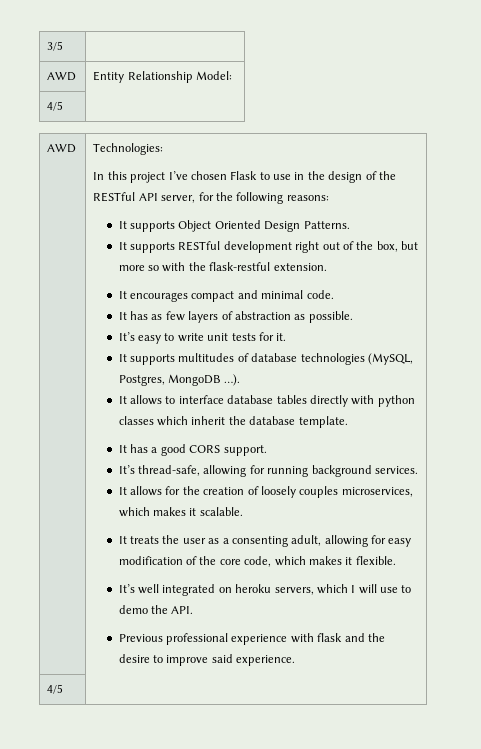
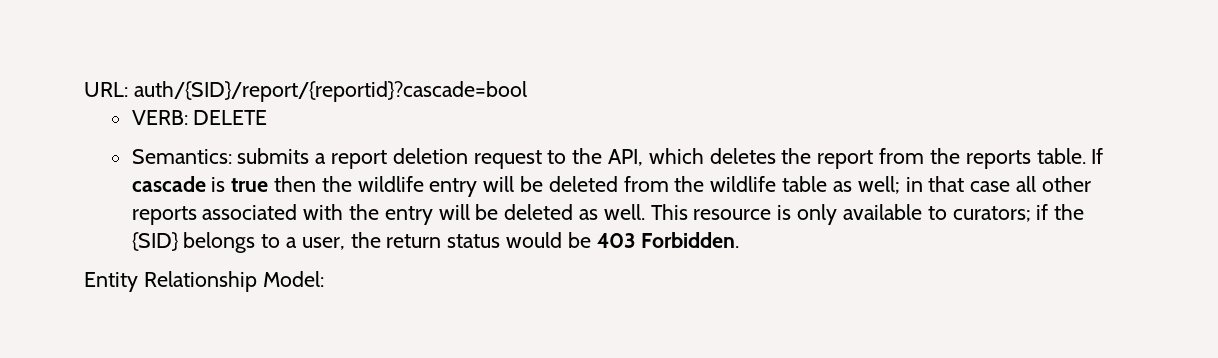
- 3/5 |
- AWD | Entity Relationship Model:
- 4/5 |
- AWD | Technologies:
- In this project I’ve chosen Flask to use in the design of the RESTful API server, for the following reasons:
- It supports Object Oriented Design Patterns.
- It supports RESTful development right out of the box, but more so with the flask-restful extension.
- It encourages compact and minimal code.
- It has as few layers of abstraction as possible.
- It’s easy to write unit tests for it.
- It supports multitudes of database technologies (MySQL, Postgres, MongoDB …).
- It allows to interface database tables directly with python classes which inherit the database template.
- It has a good CORS support.
- It’s thread-safe, allowing for running background services.
- It allows for the creation of loosely couples microservices, which makes it scalable.
- It treats the user as a consenting adult, allowing for easy modification of the core code, which makes it flexible.
- It’s well integrated on heroku servers, which I will use to demo the API.
- Previous professional experience with flask and the desire to improve said experience.
- 4/5 |
+ URL: auth/{SID}/report/{reportid}?cascade=bool
+ VERB: DELETE
+ Semantics: submits a report deletion request to the API, which deletes the report from the reports table. If cascade is true then the wildlife entry will be deleted from the wildlife table as well; in that case all other reports associated with the entry will be deleted as well. This resource is only available to curators; if the {SID} belongs to a user, the return status would be 403 Forbidden.
+ Entity Relationship Model:

